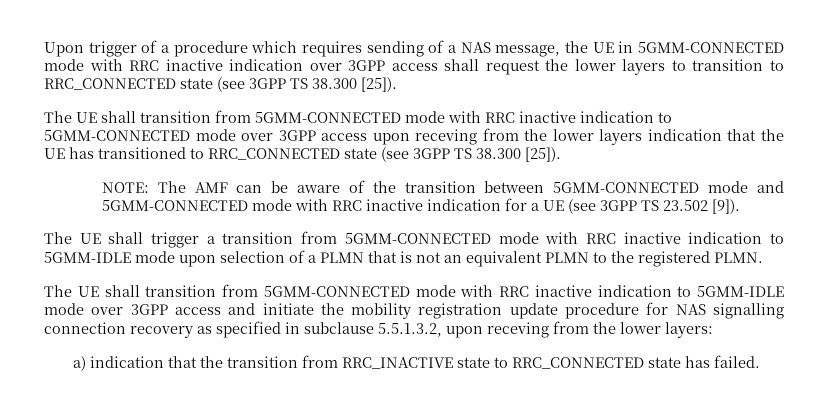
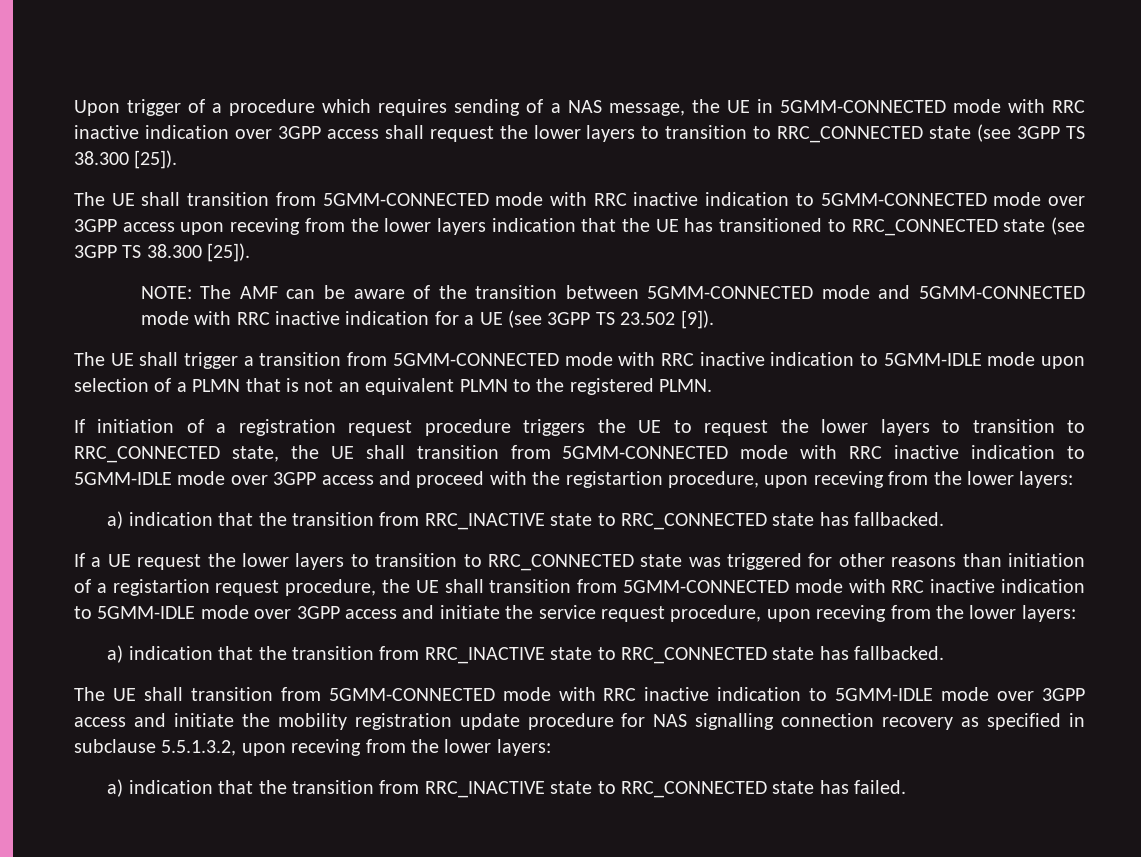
+ If initiation of a registration request procedure triggers the UE to request the lower layers to transition to RRC_CONNECTED state, the UE shall transition from 5GMM-CONNECTED mode with RRC inactive indication to 5GMM-IDLE mode over 3GPP access and proceed with the registartion procedure, upon receving from the lower layers:
+ a) indication that the transition from RRC_INACTIVE state to RRC_CONNECTED state has fallbacked.
+ If a UE request the lower layers to transition to RRC_CONNECTED state was triggered for other reasons than initiation of a registartion request procedure, the UE shall transition from 5GMM-CONNECTED mode with RRC inactive indication to 5GMM-IDLE mode over 3GPP access and initiate the service request procedure, upon receving from the lower layers:
+ a) indication that the transition from RRC_INACTIVE state to RRC_CONNECTED state has fallbacked.

